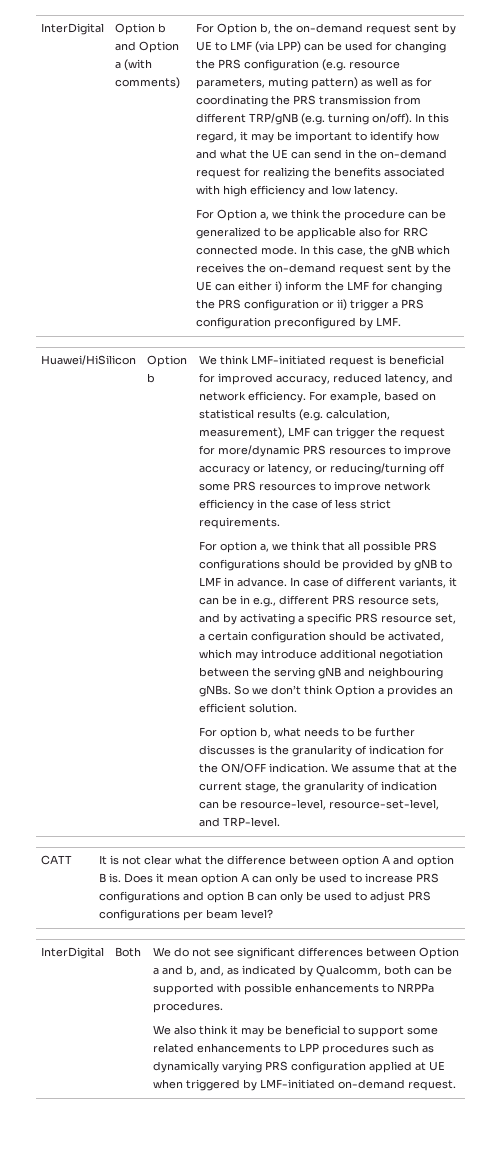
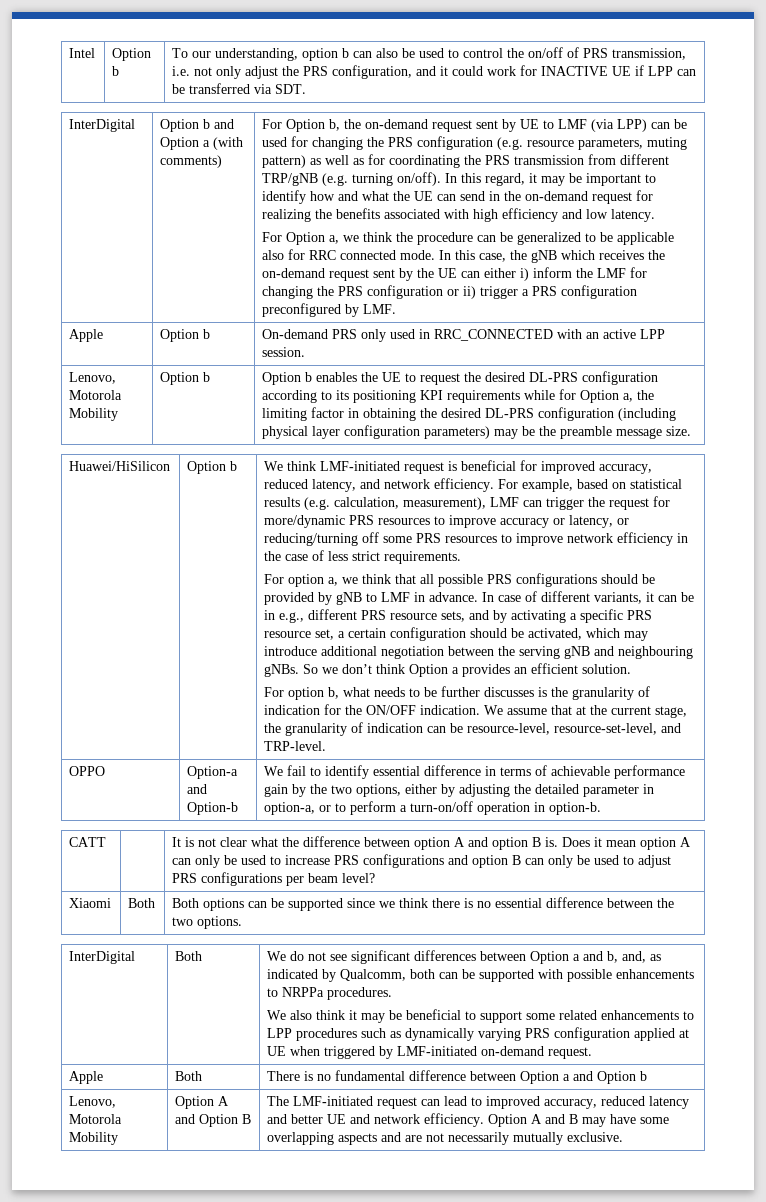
+ Intel | Option b | To our understanding, option b can also be used to control the on/off of PRS transmission, i.e. not only adjust the PRS configuration, and it could work for INACTIVE UE if LPP can be transferred via SDT.
+ Apple | Option b | On-demand PRS only used in RRC_CONNECTED with an active LPP session.
+ Lenovo, Motorola Mobility | Option b | Option b enables the UE to request the desired DL-PRS configuration according to its positioning KPI requirements while for Option a, the limiting factor in obtaining the desired DL-PRS configuration (including physical layer configuration parameters) may be the preamble message size.
+ OPPO | Option-a and Option-b | We fail to identify essential difference in terms of achievable performance gain by the two options, either by adjusting the detailed parameter in option-a, or to perform a turn-on/off operation in option-b.
+ Xiaomi | Both | Both options can be supported since we think there is no essential difference between the two options.
+ Apple | Both | There is no fundamental difference between Option a and Option b
+ Lenovo, Motorola Mobility | Option A and Option B | The LMF-initiated request can lead to improved accuracy, reduced latency and better UE and network efficiency. Option A and B may have some overlapping aspects and are not necessarily mutually exclusive.

